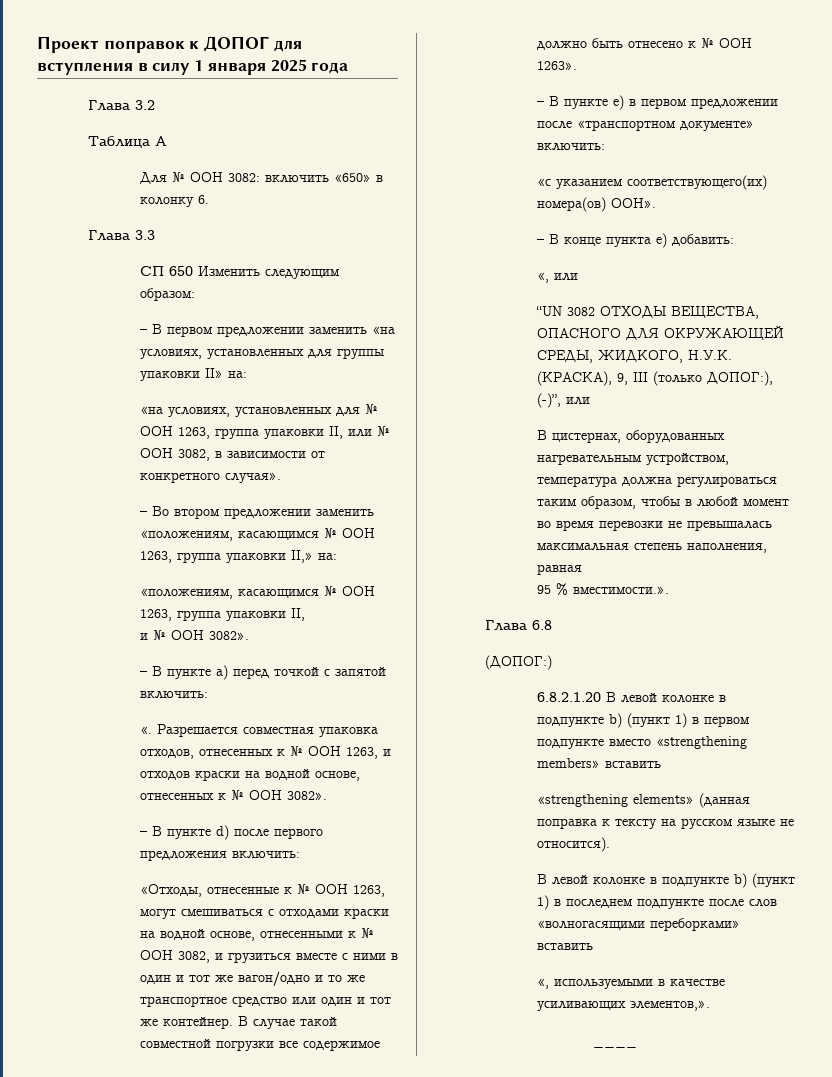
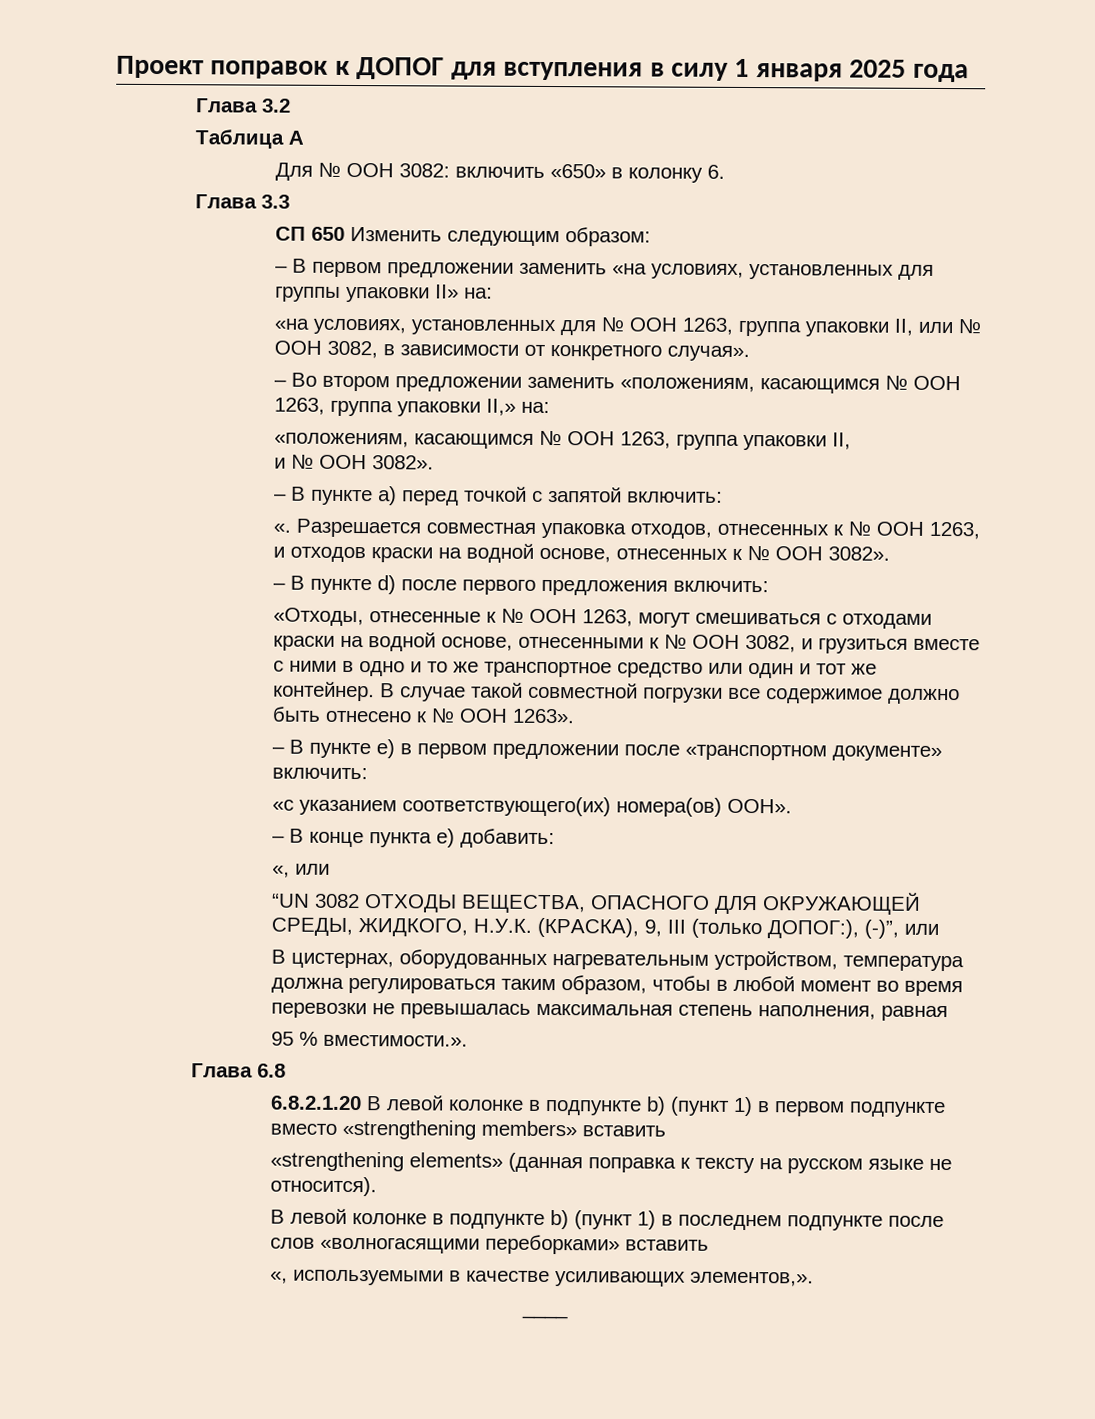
- «Отходы, отнесенные к № ООН 1263, могут смешиваться с отходами краски на водной основе, отнесенными к № ООН 3082, и грузиться вместе с ними в один и тот же вагон/одно и то же транспортное средство или один и тот же контейнер.
+ «Отходы, отнесенные к № ООН 1263, могут смешиваться с отходами краски на водной основе, отнесенными к № ООН 3082, и грузиться вместе с ними в одно и то же транспортное средство или один и тот же контейнер.
- (ДОПОГ:)

